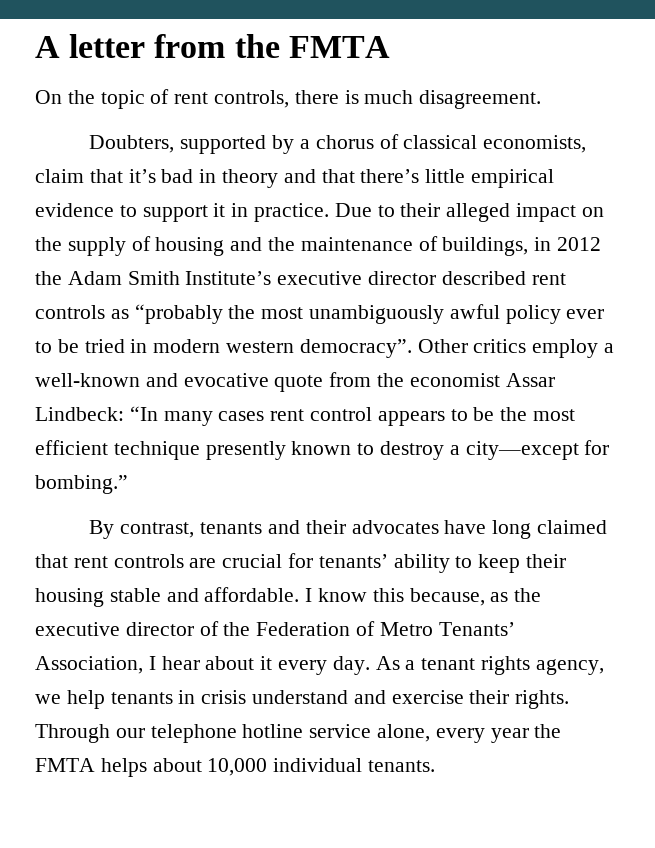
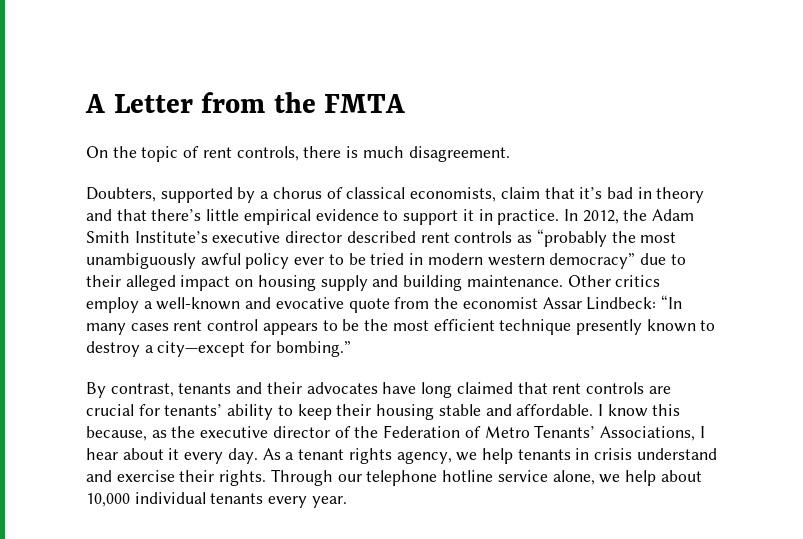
- A letter from the FMTA
+ A Letter from the FMTA
- Due to their alleged impact on the supply of housing and the maintenance of buildings, in 2012 the Adam Smith Institute’s executive director described rent controls as “probably the most unambiguously awful policy ever to be tried in modern western democracy”.
+ In 2012, the Adam Smith Institute’s executive director described rent controls as “probably the most unambiguously awful policy ever to be tried in modern western democracy” due to their alleged impact on housing supply and building maintenance.
- I know this because, as the executive director of the Federation of Metro Tenants’ Association, I hear about it every day.
+ I know this because, as the executive director of the Federation of Metro Tenants’ Associations, I hear about it every day.
- Through our telephone hotline service alone, every year the FMTA helps about 10,000 individual tenants.
+ Through our telephone hotline service alone, we help about 10,000 individual tenants every year.

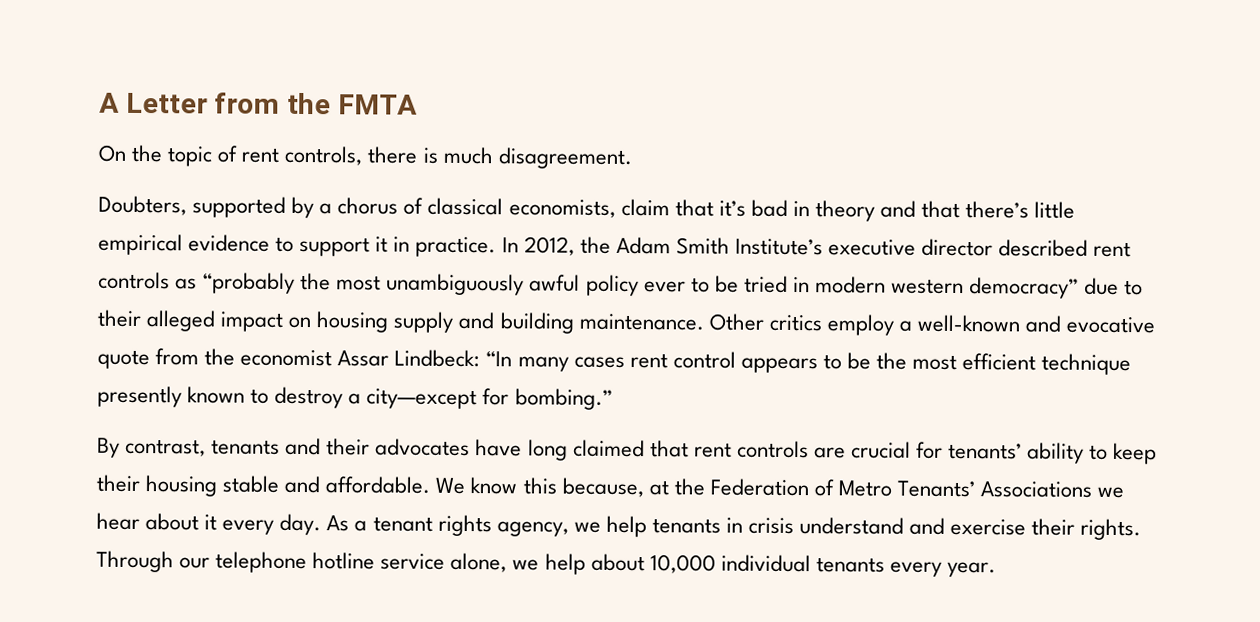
- I know this because, as the executive director of the Federation of Metro Tenants’ Associations, I hear about it every day.
+ We know this because, at the Federation of Metro Tenants’ Associations we hear about it every day.

